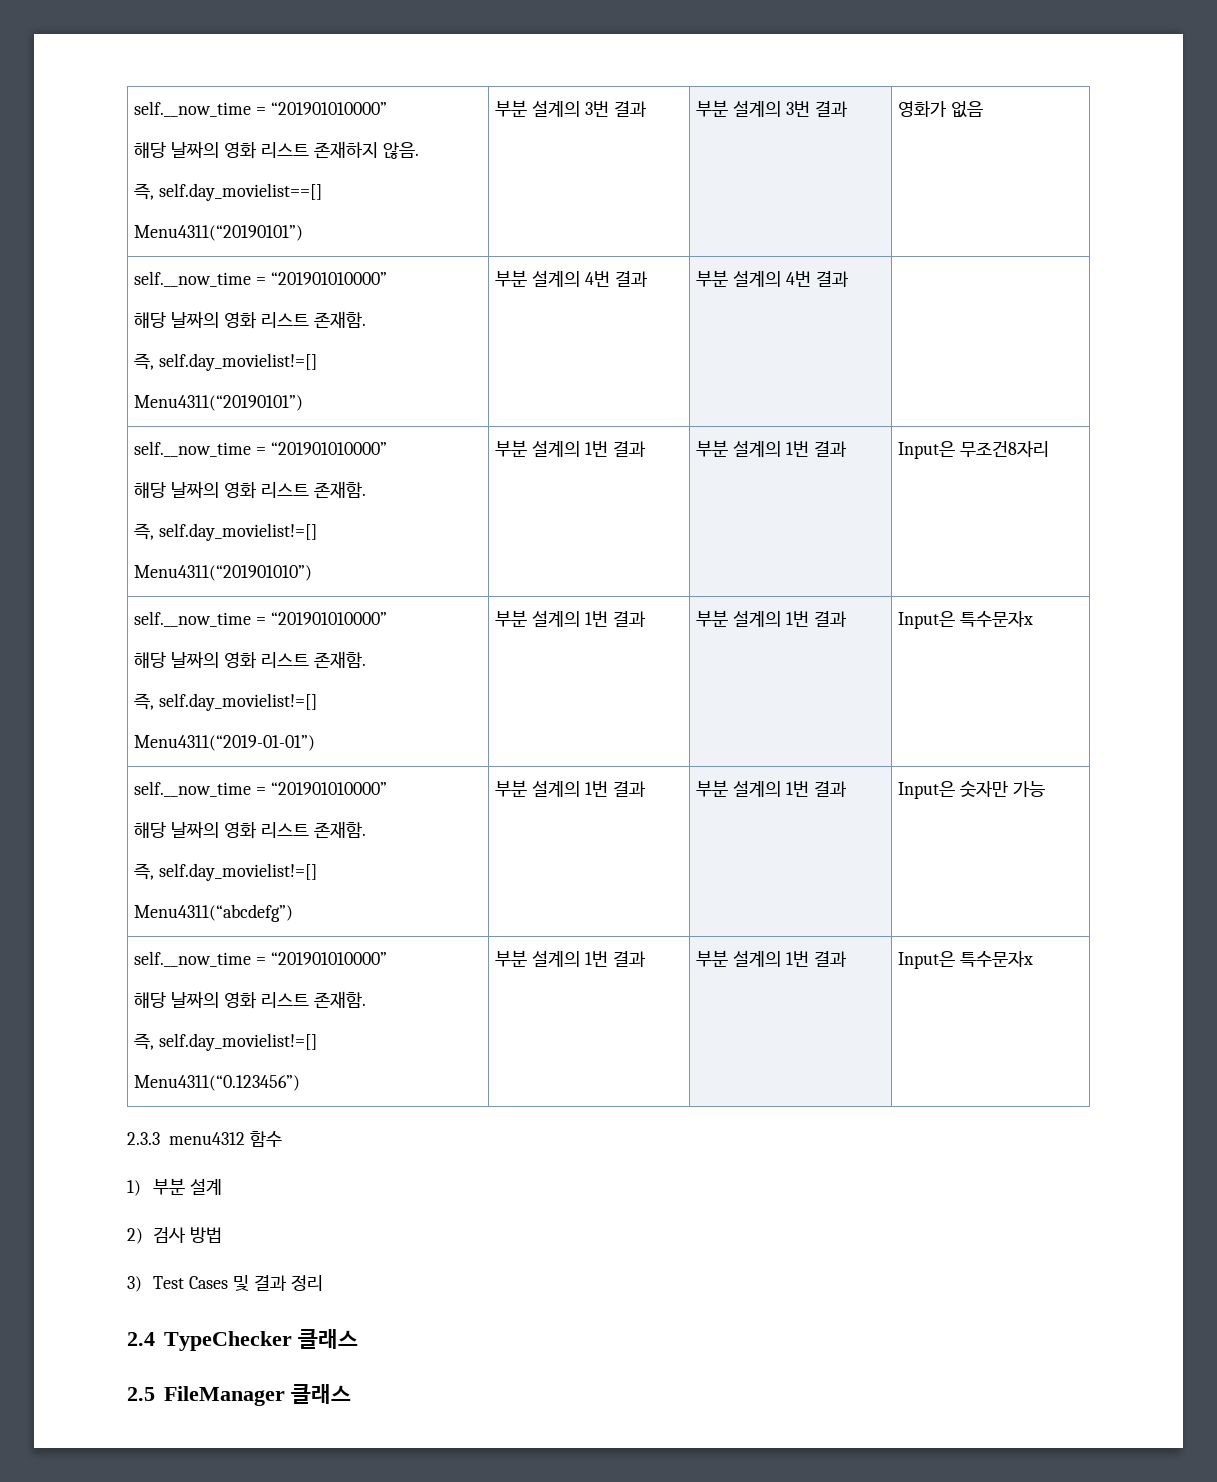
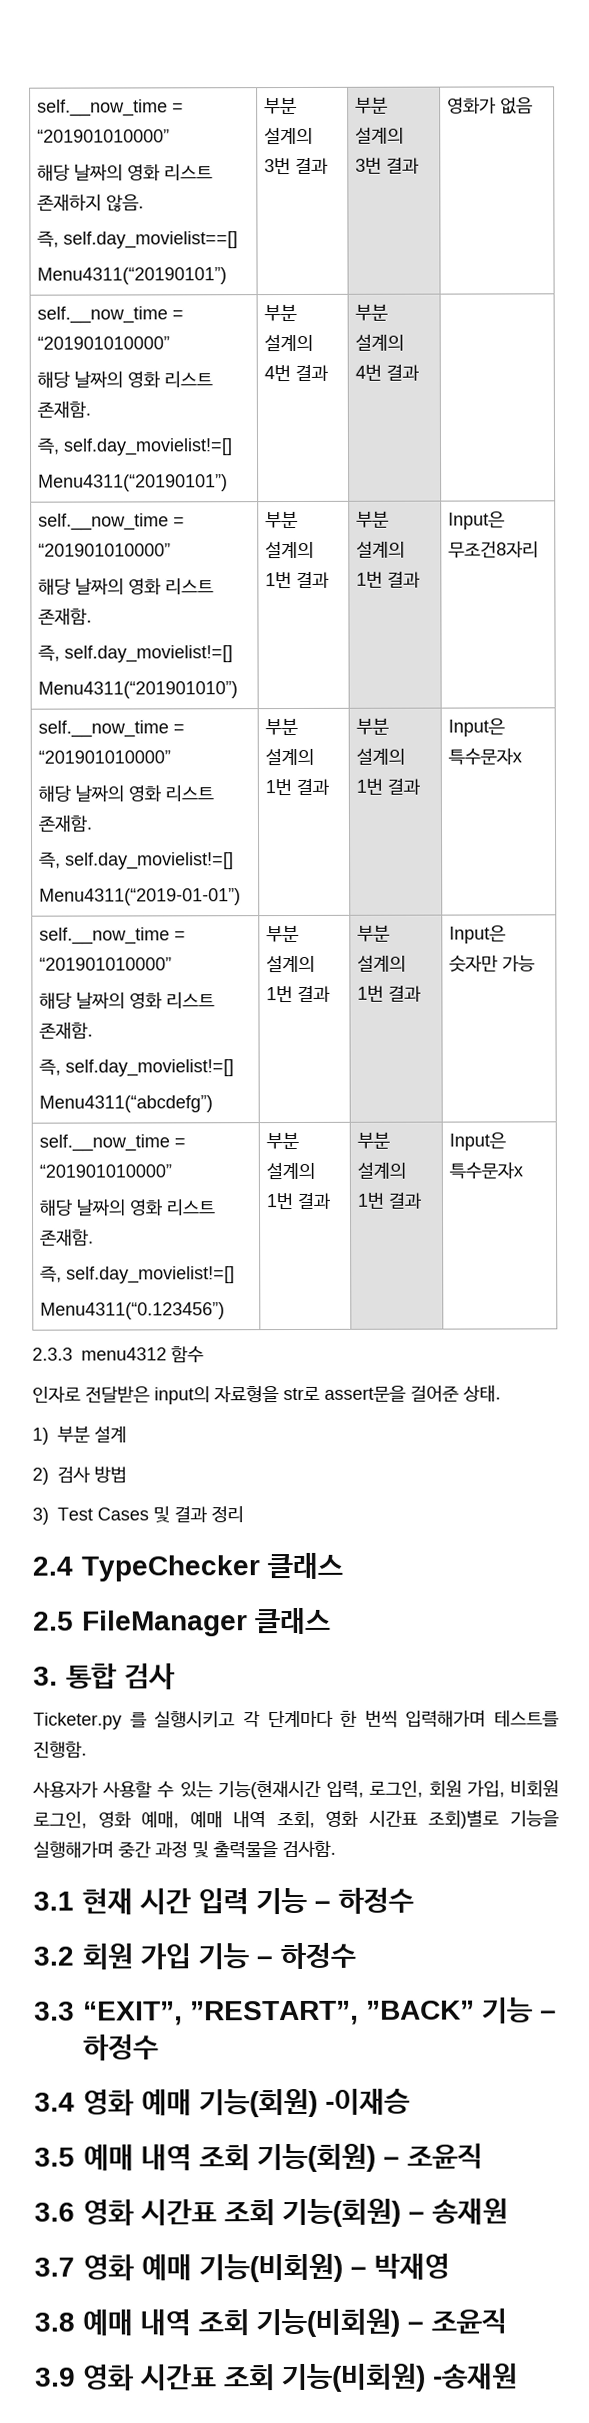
+ 인자로 전달받은 input의 자료형을 str로 assert문을 걸어준 상태.
+ 3. 통합 검사
+ Ticketer.py 를 실행시키고 각 단계마다 한 번씩 입력해가며 테스트를 진행함.
+ 사용자가 사용할 수 있는 기능(현재시간 입력, 로그인, 회원 가입, 비회원 로그인, 영화 예매, 예매 내역 조회, 영화 시간표 조회)별로 기능을 실행해가며 중간 과정 및 출력물을 검사함.
+ 3.1 현재 시간 입력 기능 – 하정수
+ 3.2 회원 가입 기능 – 하정수
+ 3.3 “EXIT”, ”RESTART”, ”BACK” 기능 – 하정수
+ 3.4 영화 예매 기능(회원) -이재승
+ 3.5 예매 내역 조회 기능(회원) – 조윤직
+ 3.6 영화 시간표 조회 기능(회원) – 송재원
+ 3.7 영화 예매 기능(비회원) – 박재영
+ 3.8 예매 내역 조회 기능(비회원) – 조윤직
+ 3.9 영화 시간표 조회 기능(비회원) -송재원

